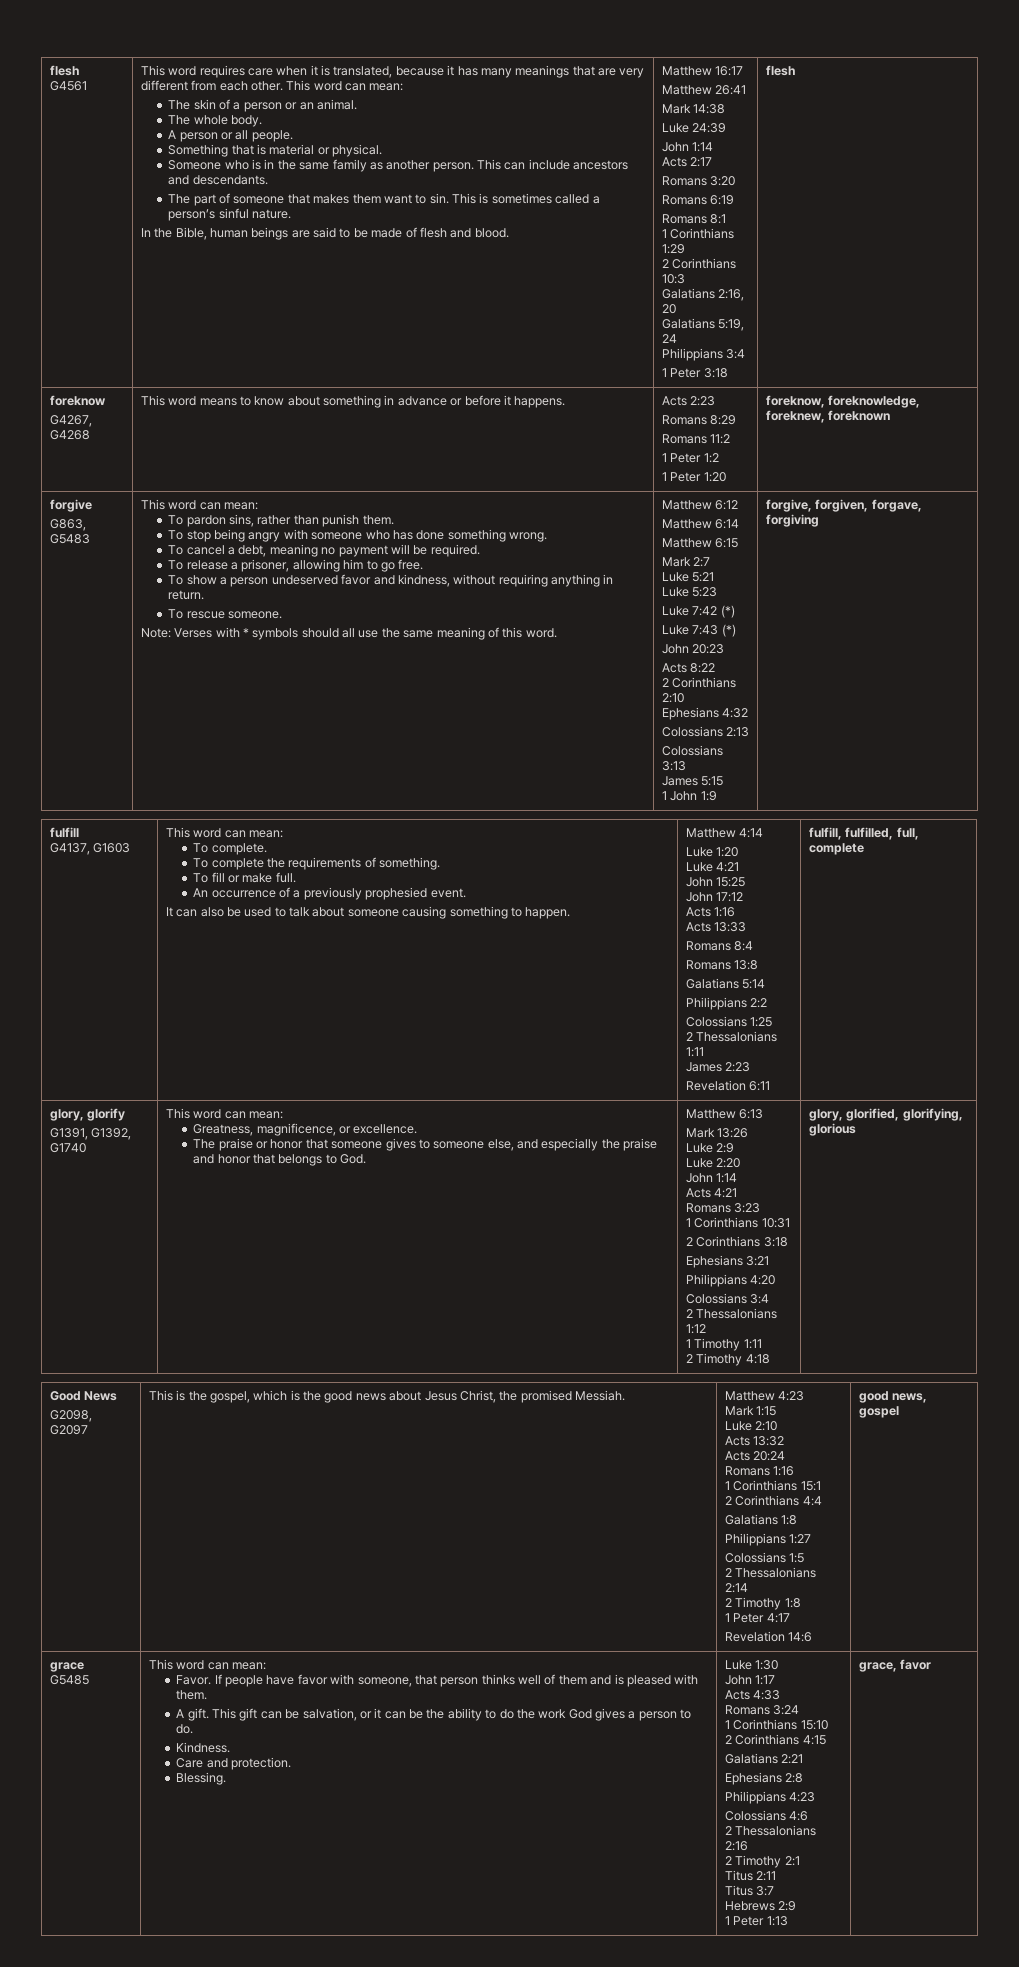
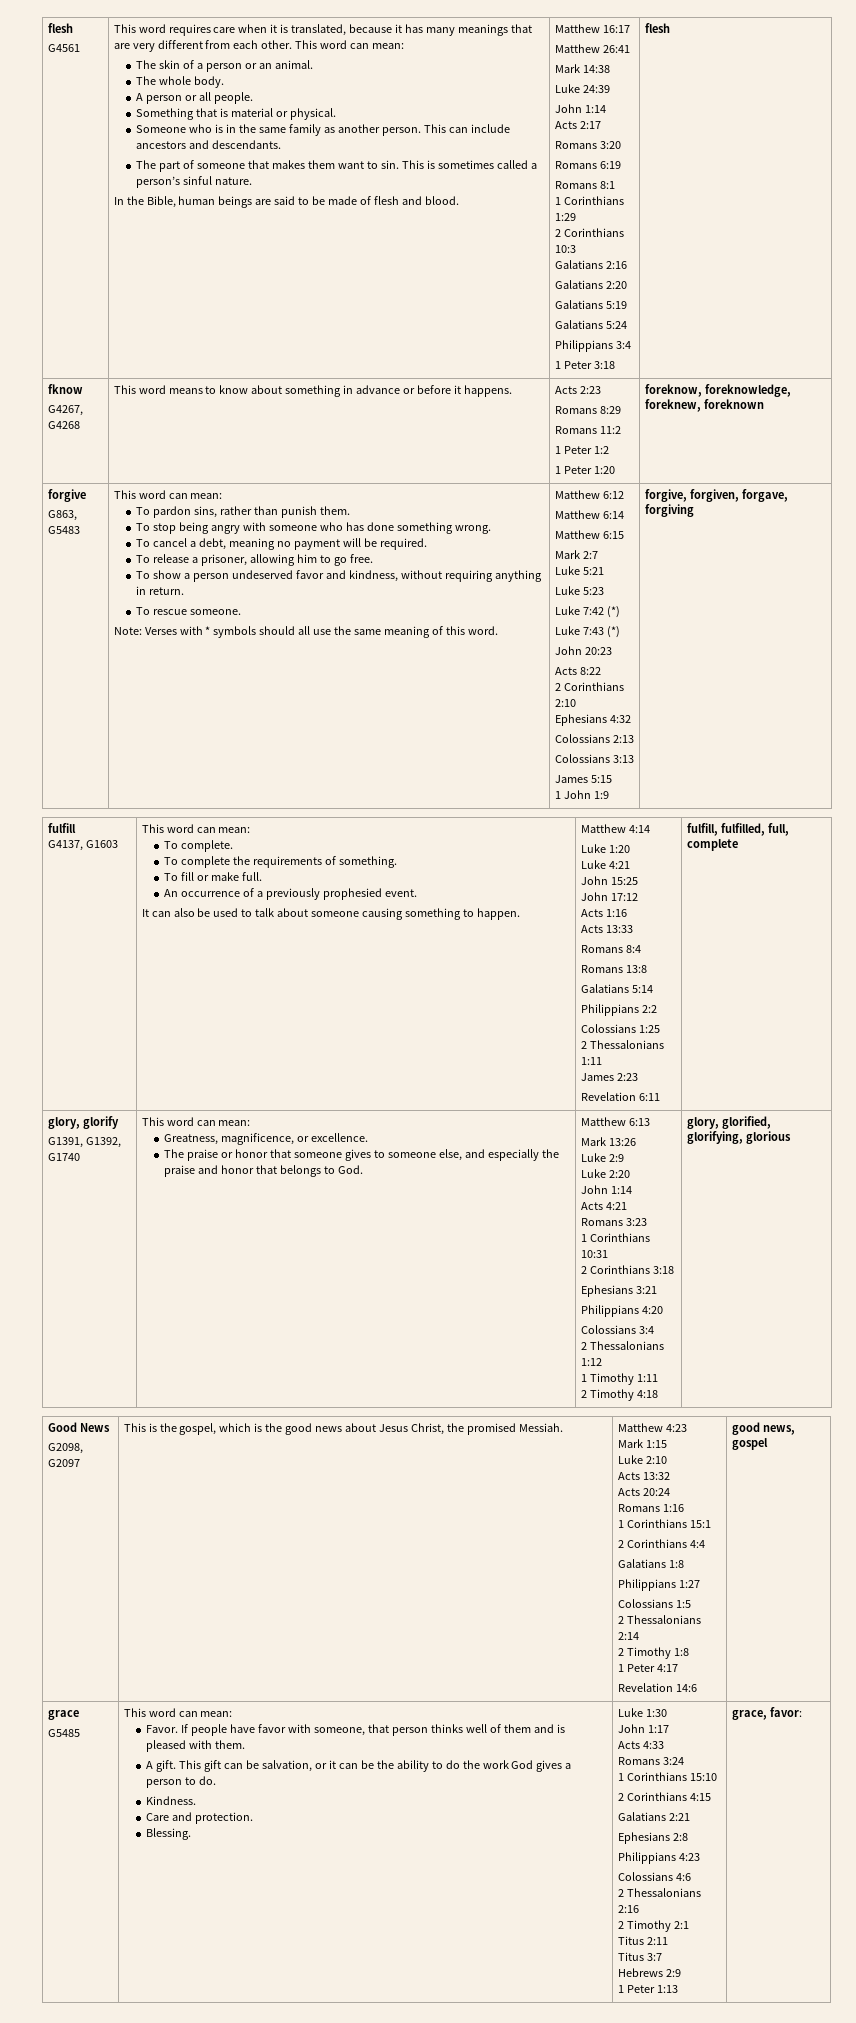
- Galatians 2:16, 20
- Galatians 5:19, 24
+ Galatians 2:16
+ Galatians 2:20
+ Galatians 5:19
+ Galatians 5:24
- foreknow
+ fknow
- grace, favor
+ grace, favor:

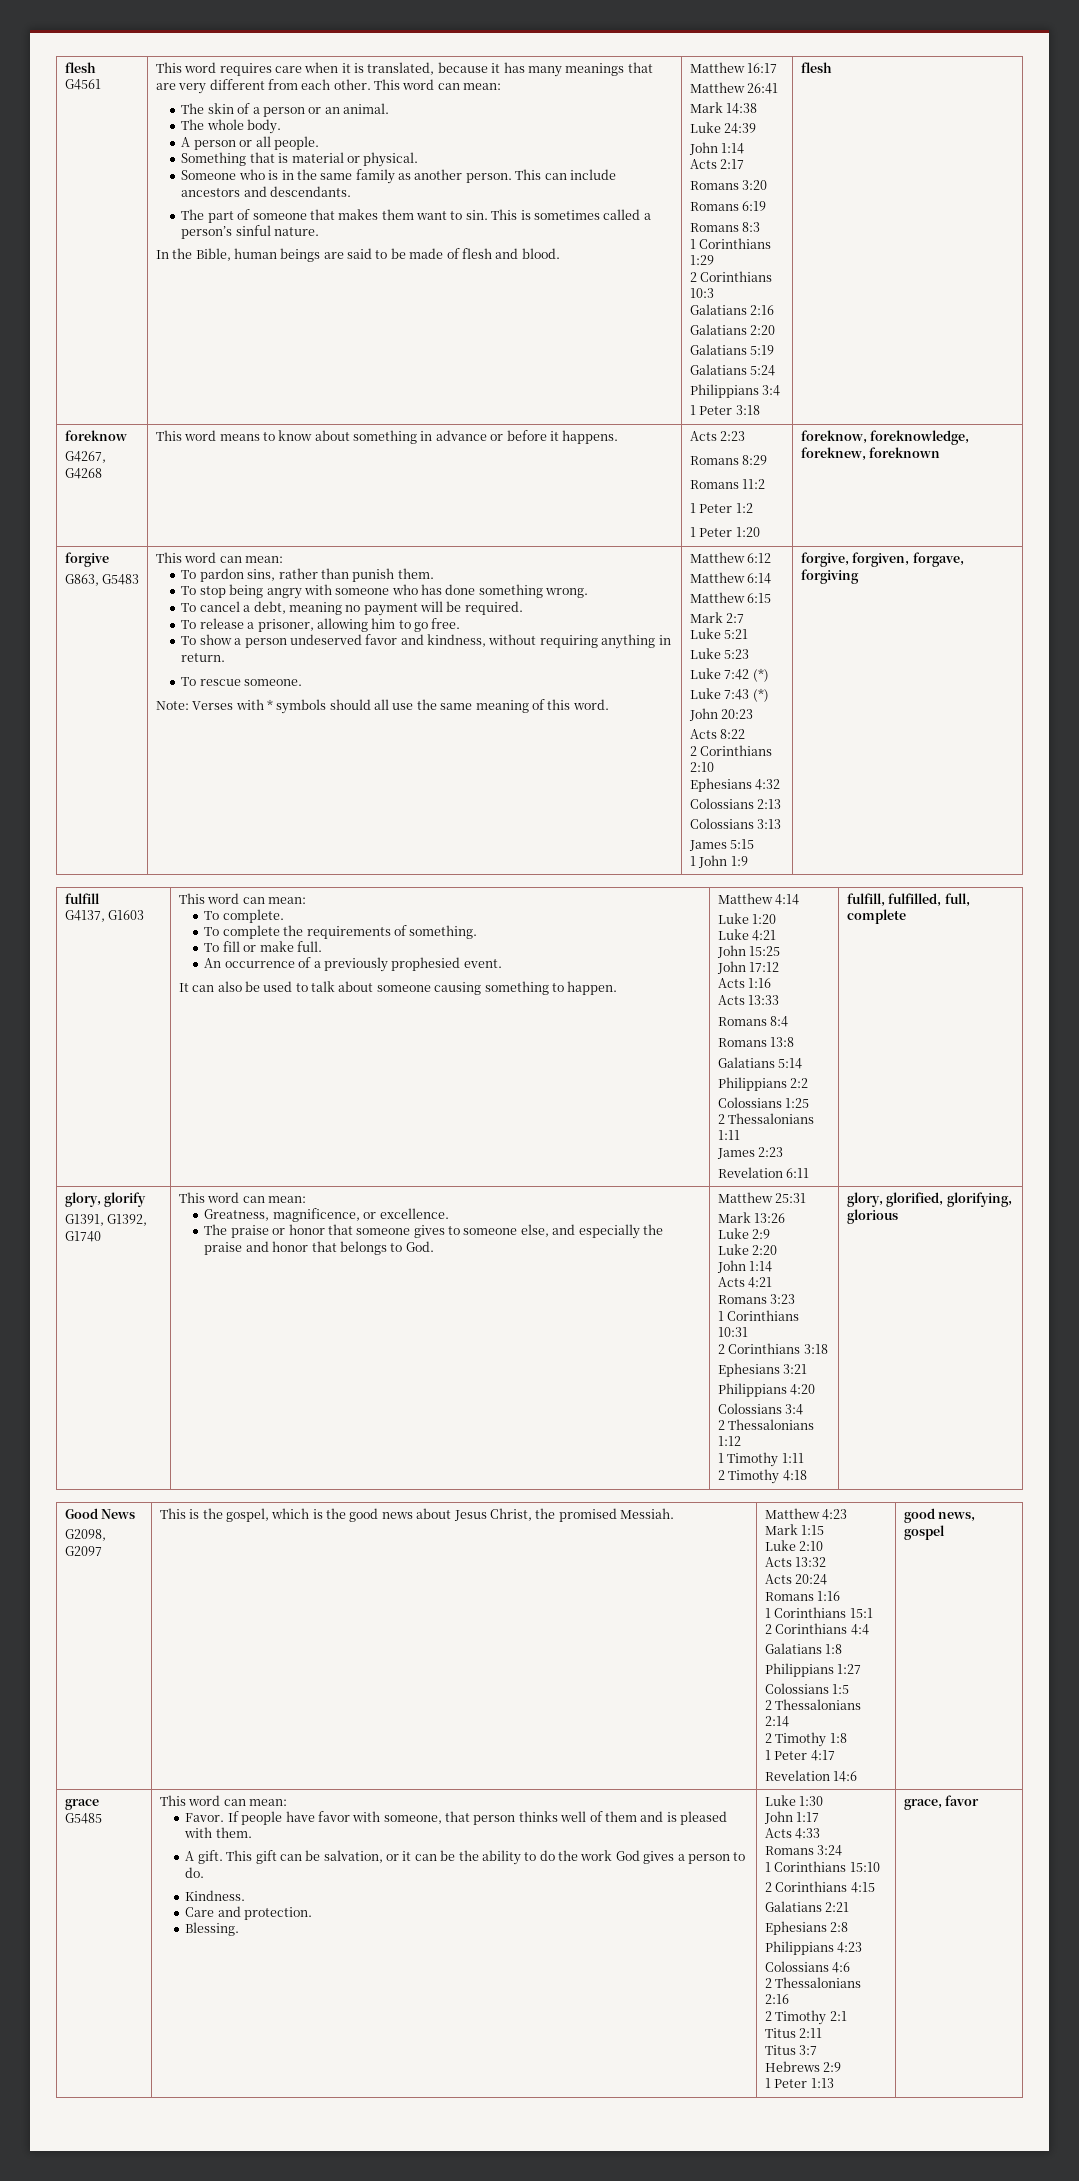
- Romans 8:1
+ Romans 8:3
- fknow
+ foreknow
- Matthew 6:13
+ Matthew 25:31
- grace, favor:
+ grace, favor

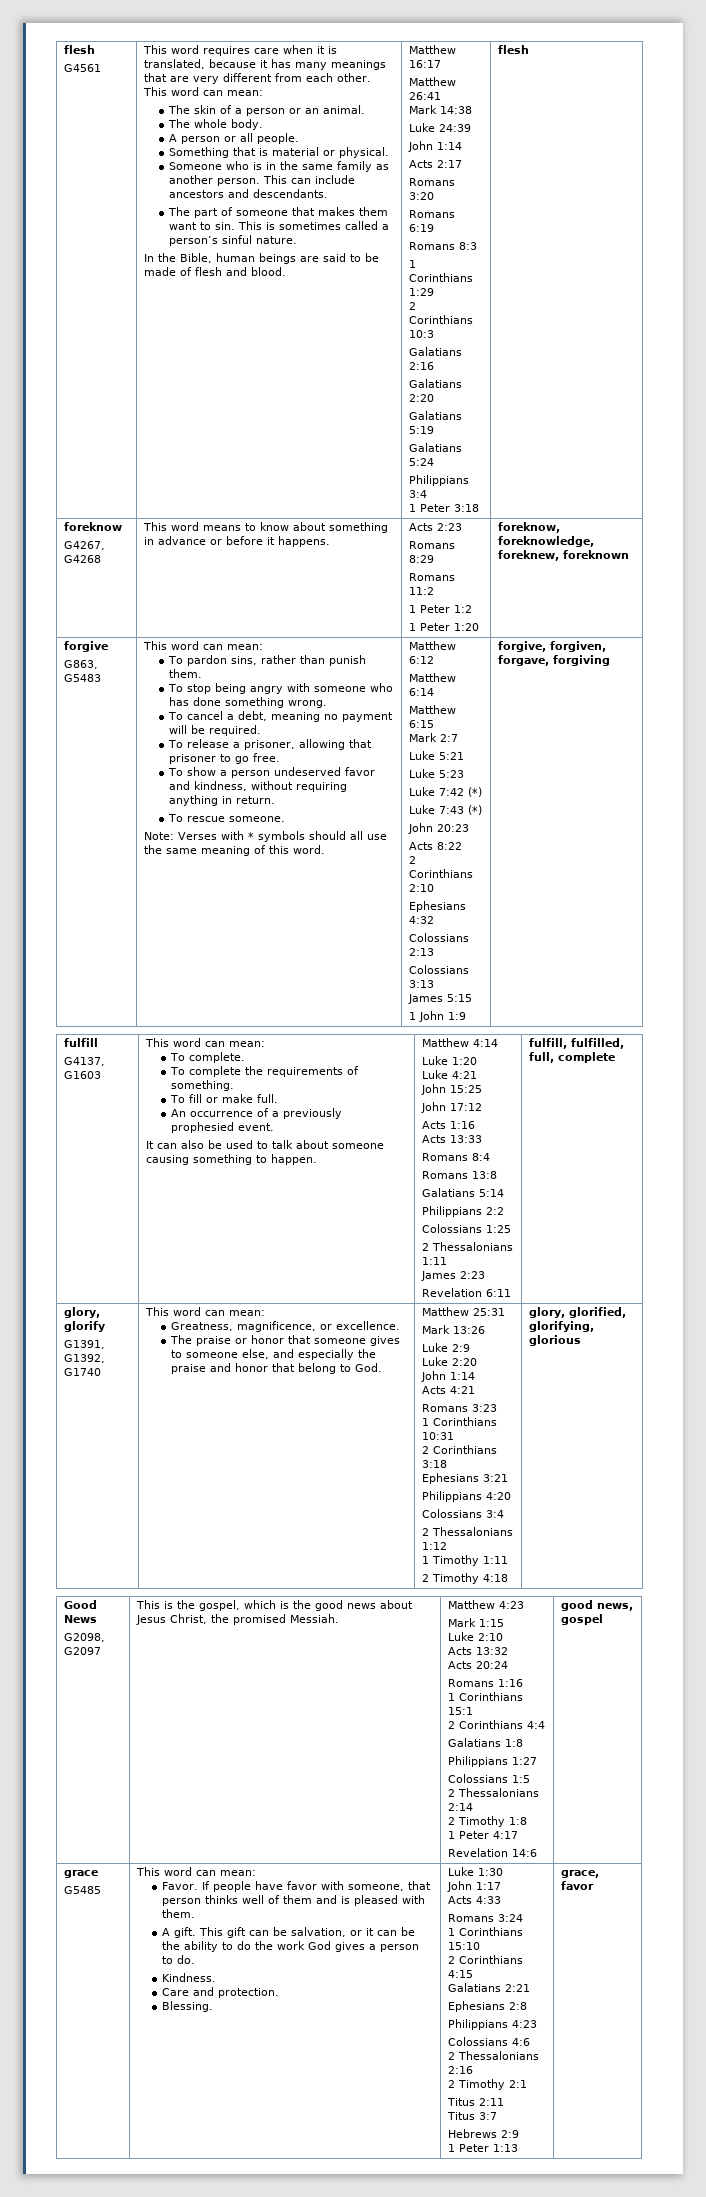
- To release a prisoner, allowing him to go free.
+ To release a prisoner, allowing that prisoner to go free.
- The praise or honor that someone gives to someone else, and especially the praise and honor that belongs to God.
+ The praise or honor that someone gives to someone else, and especially the praise and honor that belong to God.

